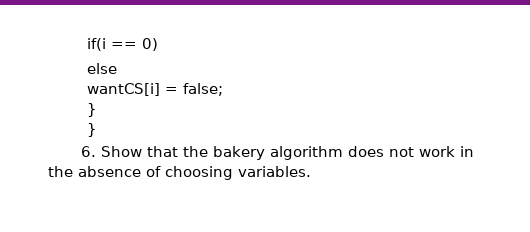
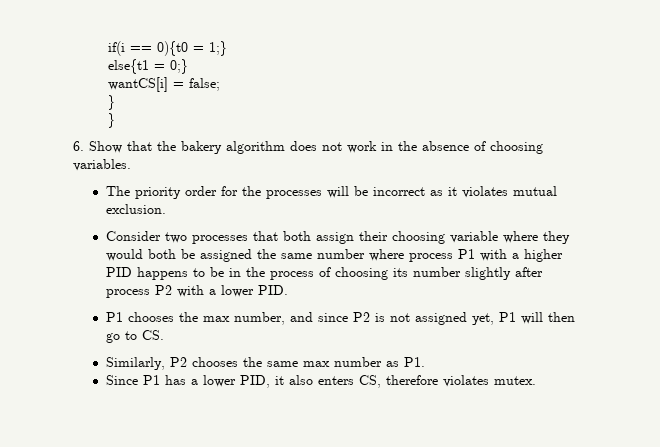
- if(i == 0)
- else
+ if(i == 0){t0 = 1;}
+ else{t1 = 0;}
+ The priority order for the processes will be incorrect as it violates mutual exclusion.
+ Consider two processes that both assign their choosing variable where they would both be assigned the same number where process P1 with a higher PID happens to be in the process of choosing its number slightly after process P2 with a lower PID.
+ P1 chooses the max number, and since P2 is not assigned yet, P1 will then go to CS.
+ Similarly, P2 chooses the same max number as P1.
+ Since P1 has a lower PID, it also enters CS, therefore violates mutex.

